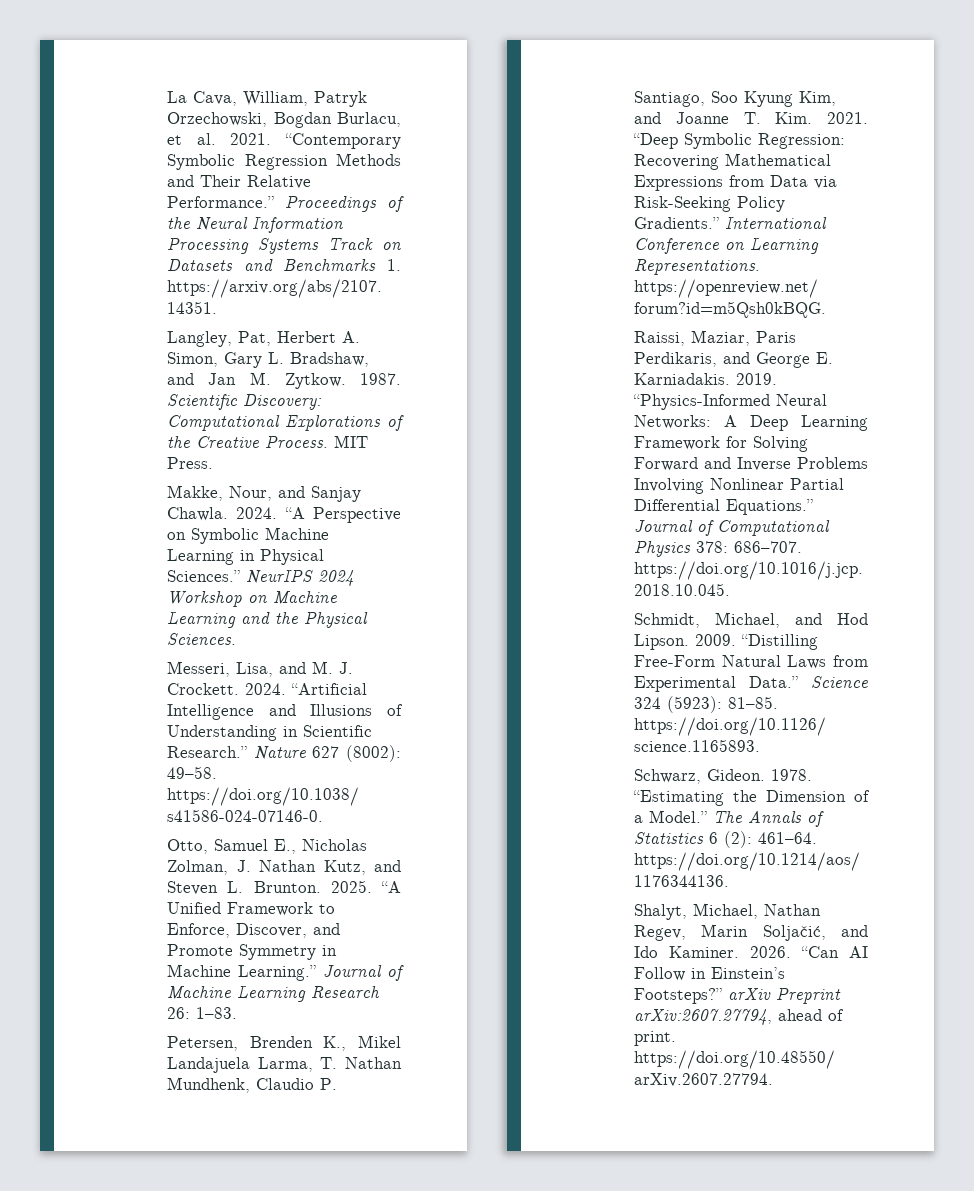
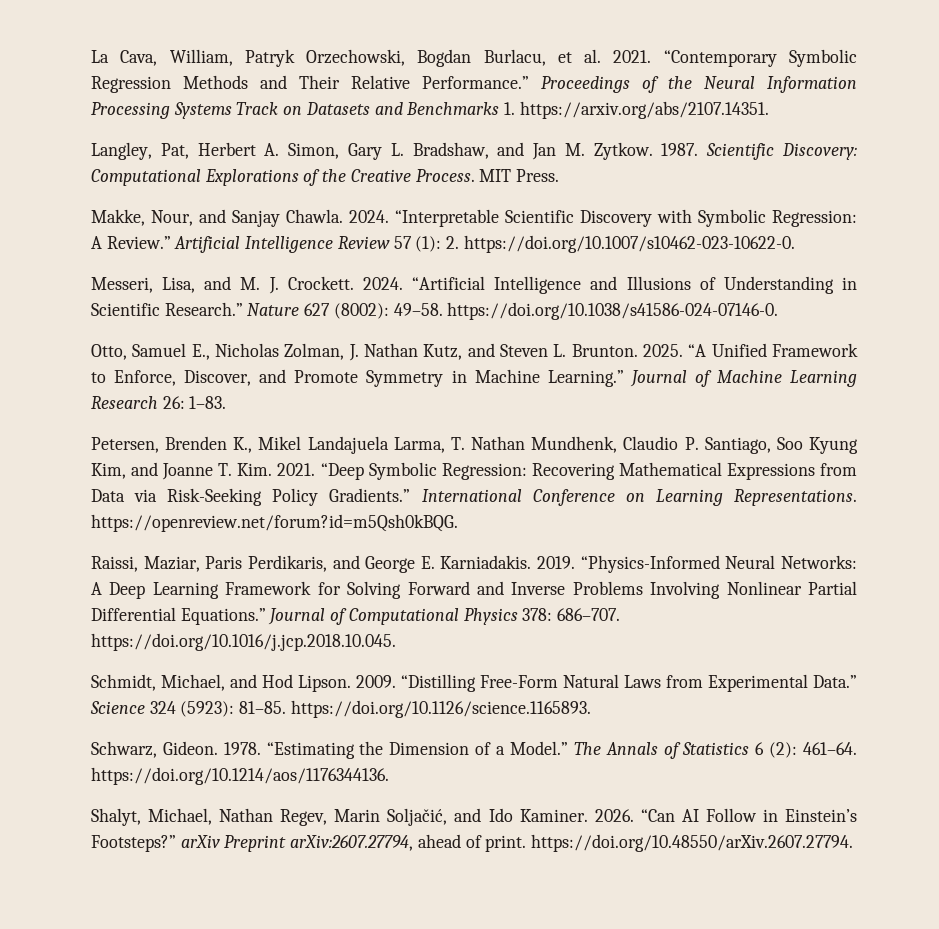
- “A Perspective on Symbolic Machine Learning in Physical Sciences.” NeurIPS 2024 Workshop on Machine Learning and the Physical Sciences.
+ “Interpretable Scientific Discovery with Symbolic Regression: A Review.” Artificial Intelligence Review 57 (1): 2. https://doi.org/10.1007/s10462-023-10622-0.

